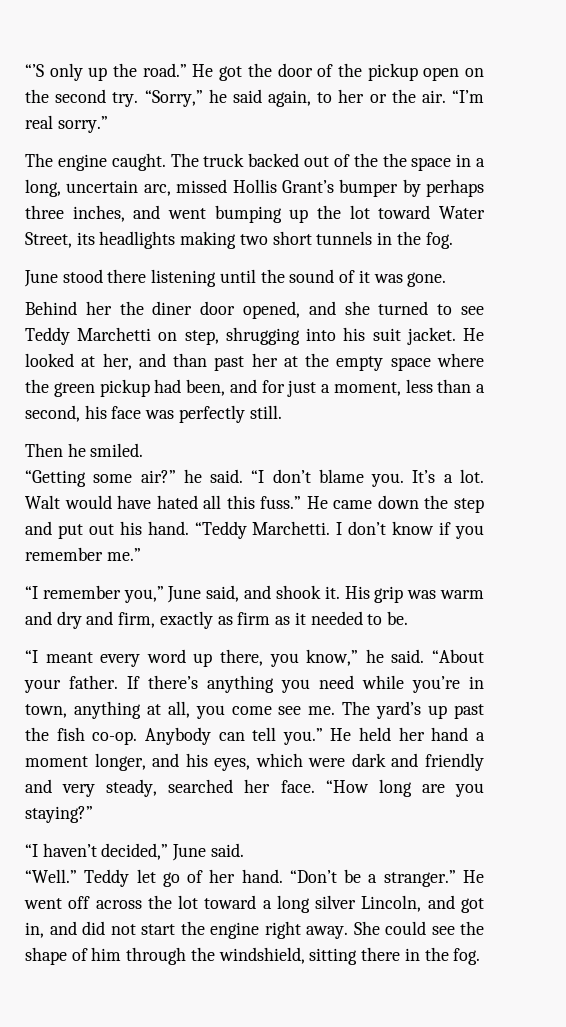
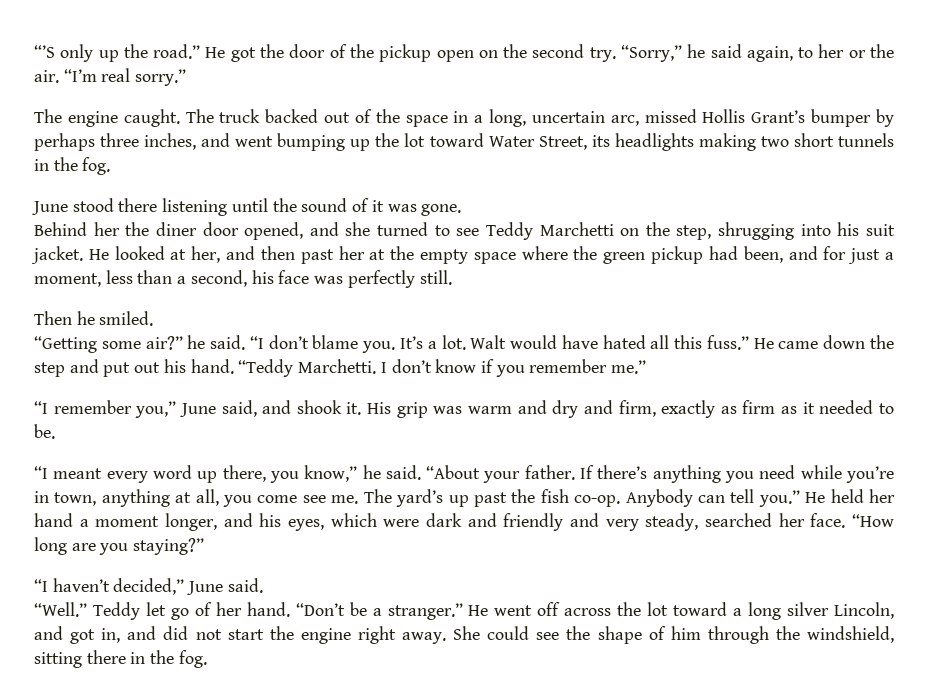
- The truck backed out of the the space in a long, uncertain arc, missed Hollis Grant’s bumper by perhaps three inches, and went bumping up the lot toward Water Street, its headlights making two short tunnels in the fog.
+ The truck backed out of the space in a long, uncertain arc, missed Hollis Grant’s bumper by perhaps three inches, and went bumping up the lot toward Water Street, its headlights making two short tunnels in the fog.
- Behind her the diner door opened, and she turned to see Teddy Marchetti on step, shrugging into his suit jacket.
+ Behind her the diner door opened, and she turned to see Teddy Marchetti on the step, shrugging into his suit jacket.
- He looked at her, and than past her at the empty space where the green pickup had been, and for just a moment, less than a second, his face was perfectly still.
+ He looked at her, and then past her at the empty space where the green pickup had been, and for just a moment, less than a second, his face was perfectly still.

